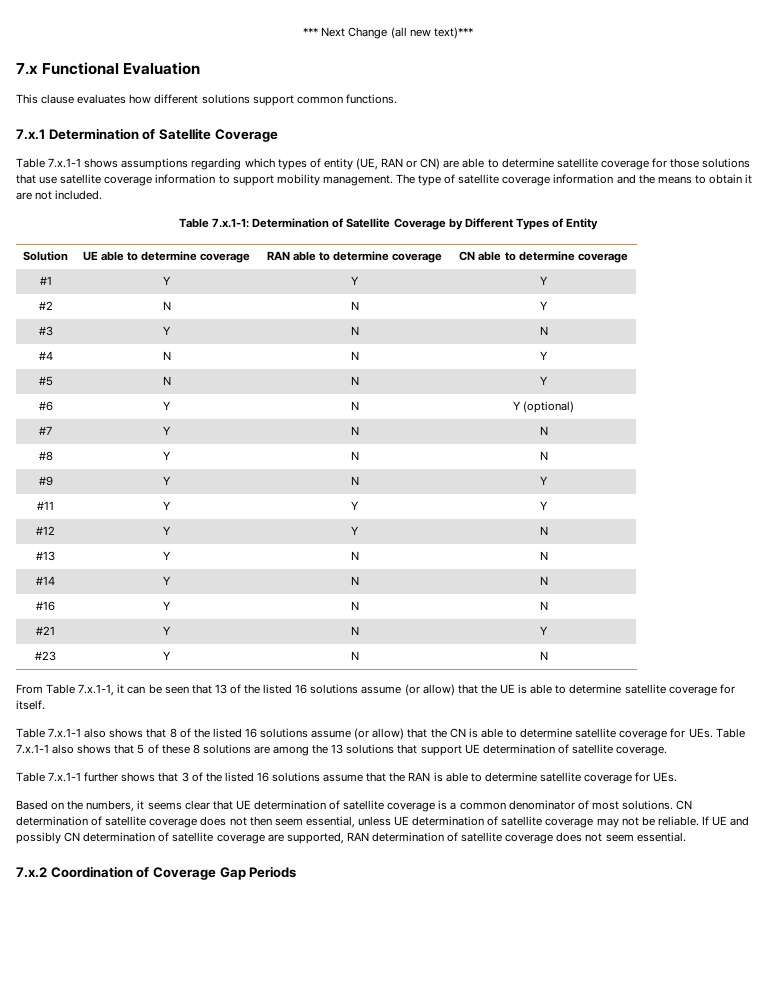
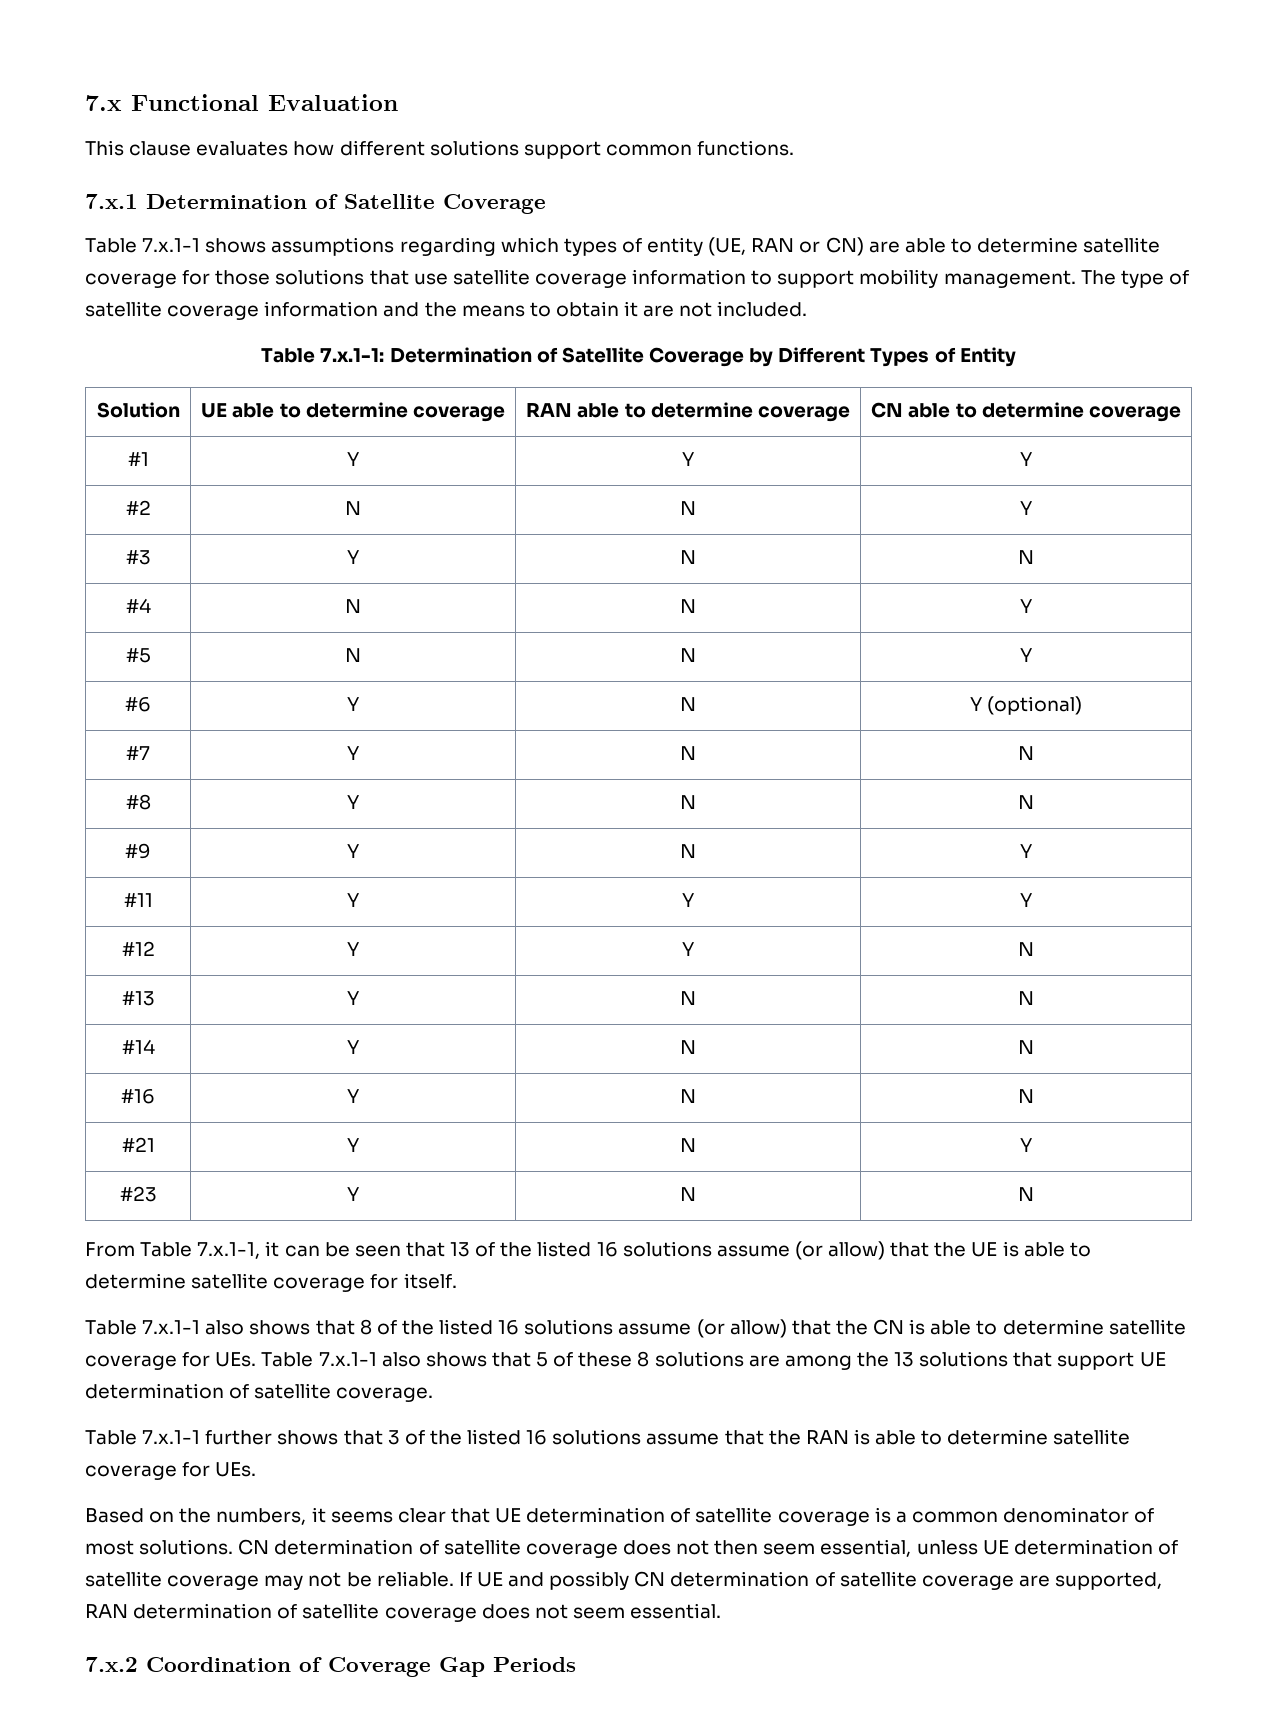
- *** Next Change (all new text)***

